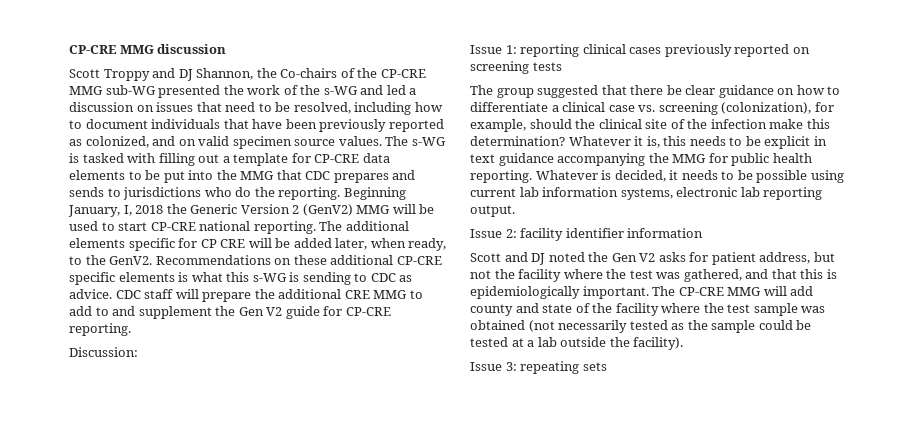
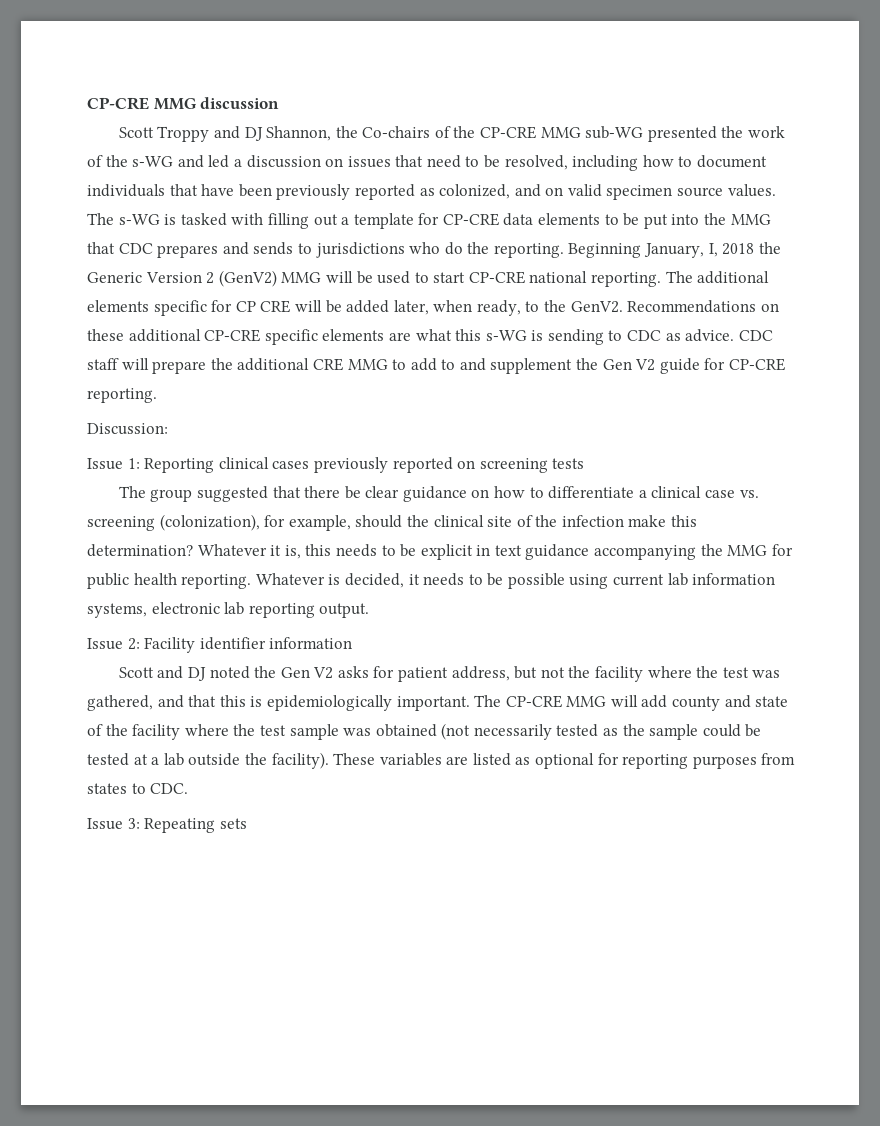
- Recommendations on these additional CP-CRE specific elements is what this s-WG is sending to CDC as advice.
+ Recommendations on these additional CP-CRE specific elements are what this s-WG is sending to CDC as advice.
- Issue 1: reporting clinical cases previously reported on screening tests
+ Issue 1: Reporting clinical cases previously reported on screening tests
- Issue 2: facility identifier information
+ Issue 2: Facility identifier information
+ These variables are listed as optional for reporting purposes from states to CDC.
- Issue 3: repeating sets
+ Issue 3: Repeating sets

